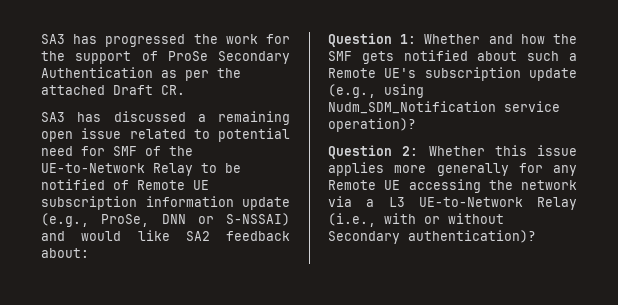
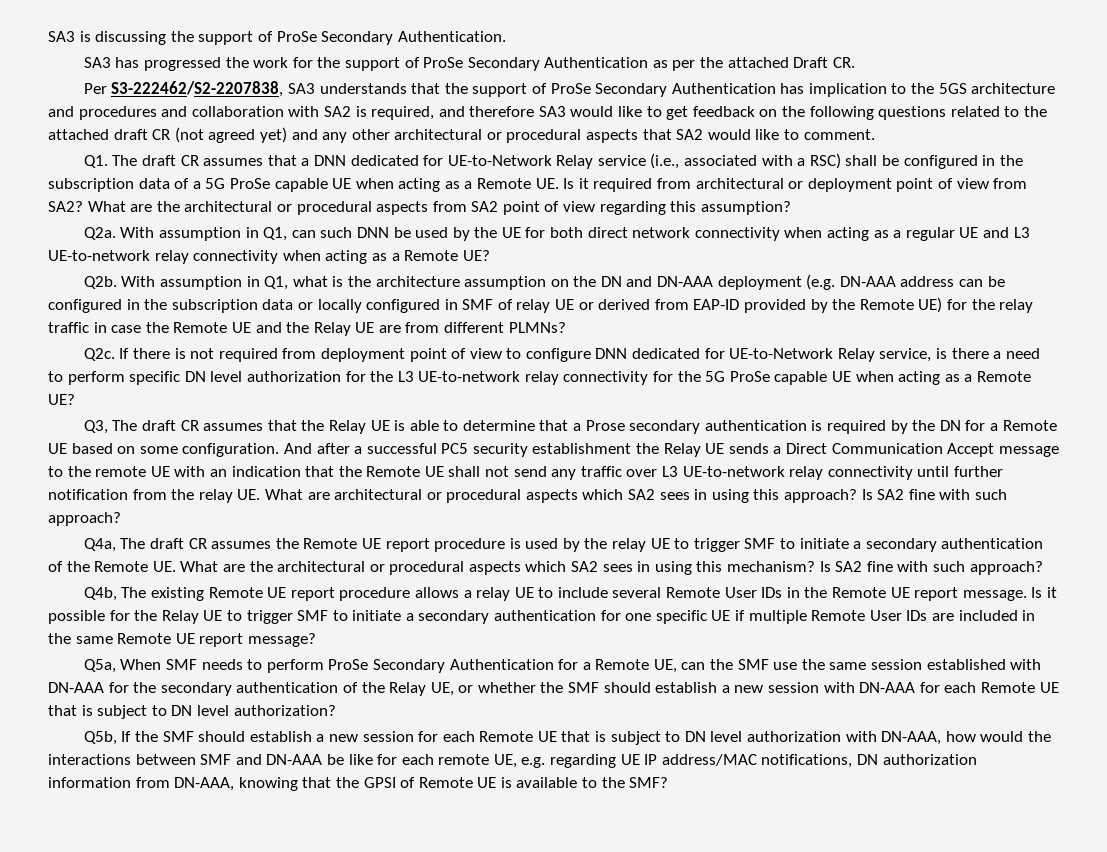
+ SA3 is discussing the support of ProSe Secondary Authentication.
- SA3 has discussed a remaining open issue related to potential need for SMF of the UE-to-Network Relay to be notified of Remote UE subscription information update (e.g., ProSe, DNN or S-NSSAI) and would like SA2 feedback about:
- Question 1: Whether and how the SMF gets notified about such a Remote UE's subscription update (e.g., using Nudm_SDM_Notification service operation)?
- Question 2: Whether this issue applies more generally for any Remote UE accessing the network via a L3 UE-to-Network Relay (i.e., with or without Secondary authentication)?
+ Per S3-222462/S2-2207838, SA3 understands that the support of ProSe Secondary Authentication has implication to the 5GS architecture and procedures and collaboration with SA2 is required, and therefore SA3 would like to get feedback on the following questions related to the attached draft CR (not agreed yet) and any other architectural or procedural aspects that SA2 would like to comment.
+ Q1. The draft CR assumes that a DNN dedicated for UE-to-Network Relay service (i.e., associated with a RSC) shall be configured in the subscription data of a 5G ProSe capable UE when acting as a Remote UE. Is it required from architectural or deployment point of view from SA2? What are the architectural or procedural aspects from SA2 point of view regarding this assumption?
+ Q2a. With assumption in Q1, can such DNN be used by the UE for both direct network connectivity when acting as a regular UE and L3 UE-to-network relay connectivity when acting as a Remote UE?
+ Q2b. With assumption in Q1, what is the architecture assumption on the DN and DN-AAA deployment (e.g. DN-AAA address can be configured in the subscription data or locally configured in SMF of relay UE or derived from EAP-ID provided by the Remote UE) for the relay traffic in case the Remote UE and the Relay UE are from different PLMNs?
+ Q2c. If there is not required from deployment point of view to configure DNN dedicated for UE-to-Network Relay service, is there a need to perform specific DN level authorization for the L3 UE-to-network relay connectivity for the 5G ProSe capable UE when acting as a Remote UE?
+ Q3, The draft CR assumes that the Relay UE is able to determine that a Prose secondary authentication is required by the DN for a Remote UE based on some configuration. And after a successful PC5 security establishment the Relay UE sends a Direct Communication Accept message to the remote UE with an indication that the Remote UE shall not send any traffic over L3 UE-to-network relay connectivity until further notification from the relay UE. What are architectural or procedural aspects which SA2 sees in using this approach? Is SA2 fine with such approach?
+ Q4a, The draft CR assumes the Remote UE report procedure is used by the relay UE to trigger SMF to initiate a secondary authentication of the Remote UE. What are the architectural or procedural aspects which SA2 sees in using this mechanism? Is SA2 fine with such approach?
+ Q4b, The existing Remote UE report procedure allows a relay UE to include several Remote User IDs in the Remote UE report message. Is it possible for the Relay UE to trigger SMF to initiate a secondary authentication for one specific UE if multiple Remote User IDs are included in the same Remote UE report message?
+ Q5a, When SMF needs to perform ProSe Secondary Authentication for a Remote UE, can the SMF use the same session established with DN-AAA for the secondary authentication of the Relay UE, or whether the SMF should establish a new session with DN-AAA for each Remote UE that is subject to DN level authorization?
+ Q5b, If the SMF should establish a new session for each Remote UE that is subject to DN level authorization with DN-AAA, how would the interactions between SMF and DN-AAA be like for each remote UE, e.g. regarding UE IP address/MAC notifications, DN authorization information from DN-AAA, knowing that the GPSI of Remote UE is available to the SMF?

